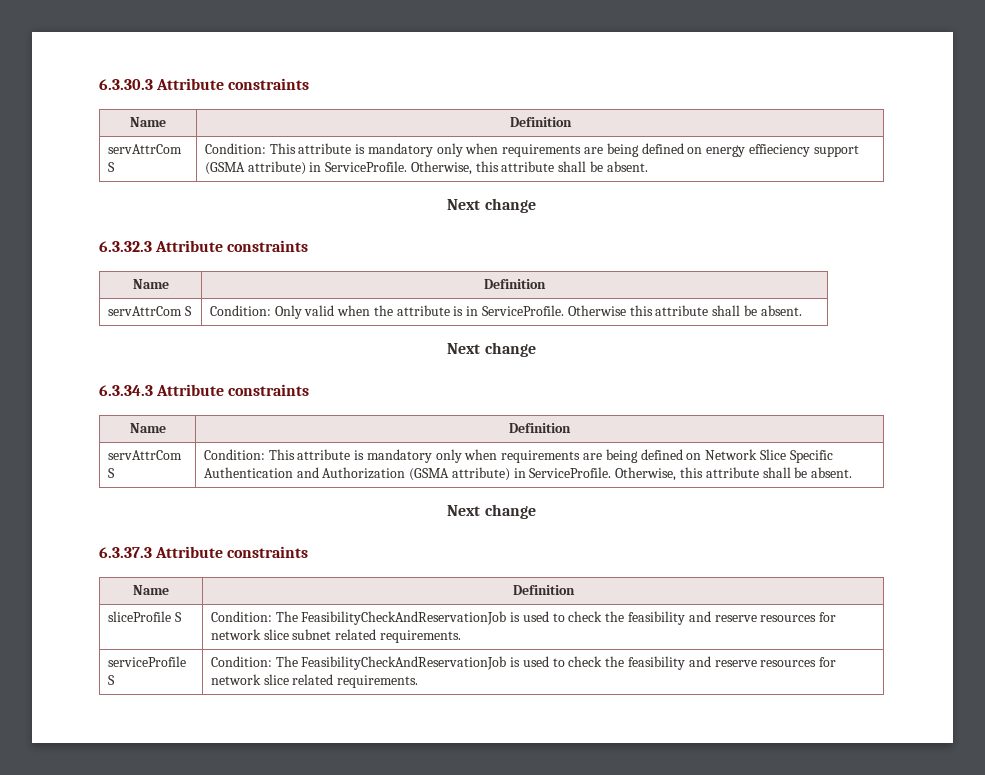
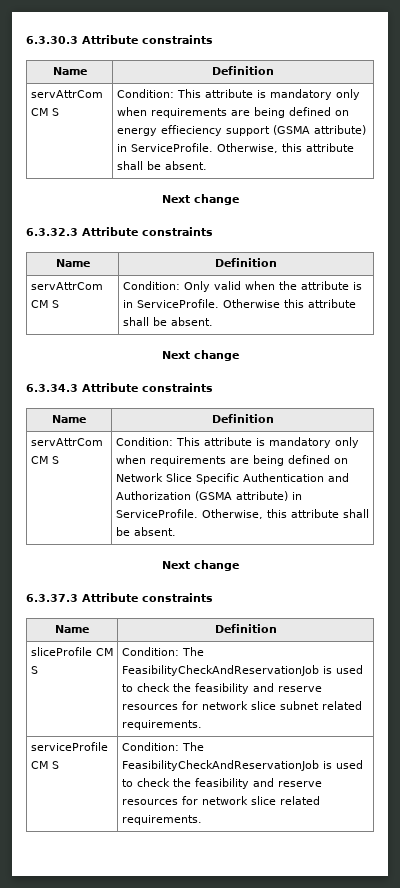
- servAttrCom S | Condition: This attribute is mandatory only when requirements are being defined on energy effieciency support (GSMA attribute) in ServiceProfile. Otherwise, this attribute shall be absent.
+ servAttrCom CM S | Condition: This attribute is mandatory only when requirements are being defined on energy effieciency support (GSMA attribute) in ServiceProfile. Otherwise, this attribute shall be absent.
- servAttrCom S | Condition: Only valid when the attribute is in ServiceProfile. Otherwise this attribute shall be absent.
+ servAttrCom CM S | Condition: Only valid when the attribute is in ServiceProfile. Otherwise this attribute shall be absent.
- servAttrCom S | Condition: This attribute is mandatory only when requirements are being defined on Network Slice Specific Authentication and Authorization (GSMA attribute) in ServiceProfile. Otherwise, this attribute shall be absent.
+ servAttrCom CM S | Condition: This attribute is mandatory only when requirements are being defined on Network Slice Specific Authentication and Authorization (GSMA attribute) in ServiceProfile. Otherwise, this attribute shall be absent.
- sliceProfile S | Condition: The FeasibilityCheckAndReservationJob is used to check the feasibility and reserve resources for network slice subnet related requirements.
+ sliceProfile CM S | Condition: The FeasibilityCheckAndReservationJob is used to check the feasibility and reserve resources for network slice subnet related requirements.
- serviceProfile S | Condition: The FeasibilityCheckAndReservationJob is used to check the feasibility and reserve resources for network slice related requirements.
+ serviceProfile CM S | Condition: The FeasibilityCheckAndReservationJob is used to check the feasibility and reserve resources for network slice related requirements.

